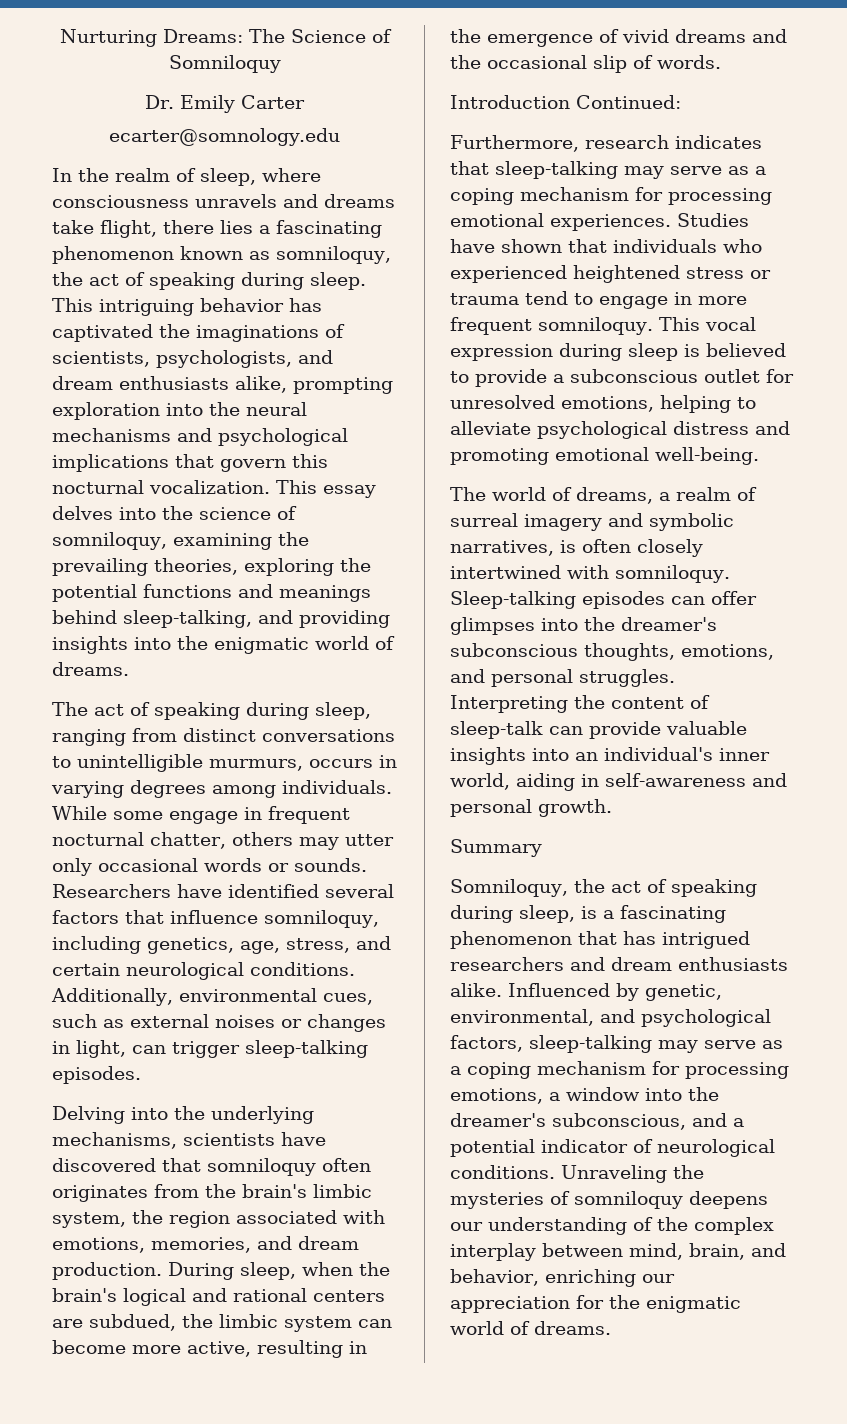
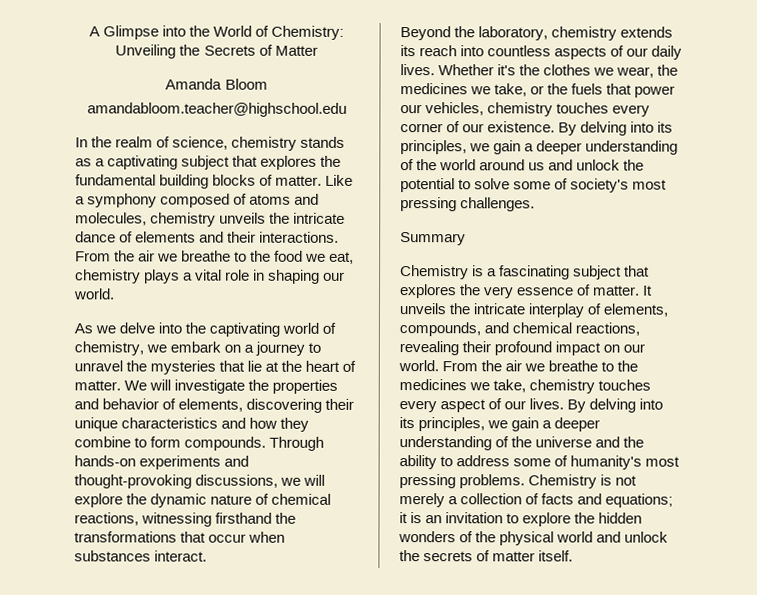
- Nurturing Dreams: The Science of Somniloquy
- Dr. Emily Carter
- ecarter@somnology.edu
- In the realm of sleep, where consciousness unravels and dreams take flight, there lies a fascinating phenomenon known as somniloquy, the act of speaking during sleep. This intriguing behavior has captivated the imaginations of scientists, psychologists, and dream enthusiasts alike, prompting exploration into the neural mechanisms and psychological implications that govern this nocturnal vocalization. This essay delves into the science of somniloquy, examining the prevailing theories, exploring the potential functions and meanings behind sleep-talking, and providing insights into the enigmatic world of dreams.
- The act of speaking during sleep, ranging from distinct conversations to unintelligible murmurs, occurs in varying degrees among individuals. While some engage in frequent nocturnal chatter, others may utter only occasional words or sounds. Researchers have identified several factors that influence somniloquy, including genetics, age, stress, and certain neurological conditions. Additionally, environmental cues, such as external noises or changes in light, can trigger sleep-talking episodes.
- Delving into the underlying mechanisms, scientists have discovered that somniloquy often originates from the brain's limbic system, the region associated with emotions, memories, and dream production. During sleep, when the brain's logical and rational centers are subdued, the limbic system can become more active, resulting in the emergence of vivid dreams and the occasional slip of words.
- Introduction Continued:
- Furthermore, research indicates that sleep-talking may serve as a coping mechanism for processing emotional experiences. Studies have shown that individuals who experienced heightened stress or trauma tend to engage in more frequent somniloquy. This vocal expression during sleep is believed to provide a subconscious outlet for unresolved emotions, helping to alleviate psychological distress and promoting emotional well-being.
- The world of dreams, a realm of surreal imagery and symbolic narratives, is often closely intertwined with somniloquy. Sleep-talking episodes can offer glimpses into the dreamer's subconscious thoughts, emotions, and personal struggles. Interpreting the content of sleep-talk can provide valuable insights into an individual's inner world, aiding in self-awareness and personal growth.
+ A Glimpse into the World of Chemistry: Unveiling the Secrets of Matter
+ Amanda Bloom
+ amandabloom.teacher@highschool.edu
+ In the realm of science, chemistry stands as a captivating subject that explores the fundamental building blocks of matter. Like a symphony composed of atoms and molecules, chemistry unveils the intricate dance of elements and their interactions. From the air we breathe to the food we eat, chemistry plays a vital role in shaping our world.
+ As we delve into the captivating world of chemistry, we embark on a journey to unravel the mysteries that lie at the heart of matter. We will investigate the properties and behavior of elements, discovering their unique characteristics and how they combine to form compounds. Through hands-on experiments and thought-provoking discussions, we will explore the dynamic nature of chemical reactions, witnessing firsthand the transformations that occur when substances interact.
+ Beyond the laboratory, chemistry extends its reach into countless aspects of our daily lives. Whether it's the clothes we wear, the medicines we take, or the fuels that power our vehicles, chemistry touches every corner of our existence. By delving into its principles, we gain a deeper understanding of the world around us and unlock the potential to solve some of society's most pressing challenges.
  Summary
- Somniloquy, the act of speaking during sleep, is a fascinating phenomenon that has intrigued researchers and dream enthusiasts alike. Influenced by genetic, environmental, and psychological factors, sleep-talking may serve as a coping mechanism for processing emotions, a window into the dreamer's subconscious, and a potential indicator of neurological conditions. Unraveling the mysteries of somniloquy deepens our understanding of the complex interplay between mind, brain, and behavior, enriching our appreciation for the enigmatic world of dreams.
+ Chemistry is a fascinating subject that explores the very essence of matter. It unveils the intricate interplay of elements, compounds, and chemical reactions, revealing their profound impact on our world. From the air we breathe to the medicines we take, chemistry touches every aspect of our lives. By delving into its principles, we gain a deeper understanding of the universe and the ability to address some of humanity's most pressing problems. Chemistry is not merely a collection of facts and equations; it is an invitation to explore the hidden wonders of the physical world and unlock the secrets of matter itself.

